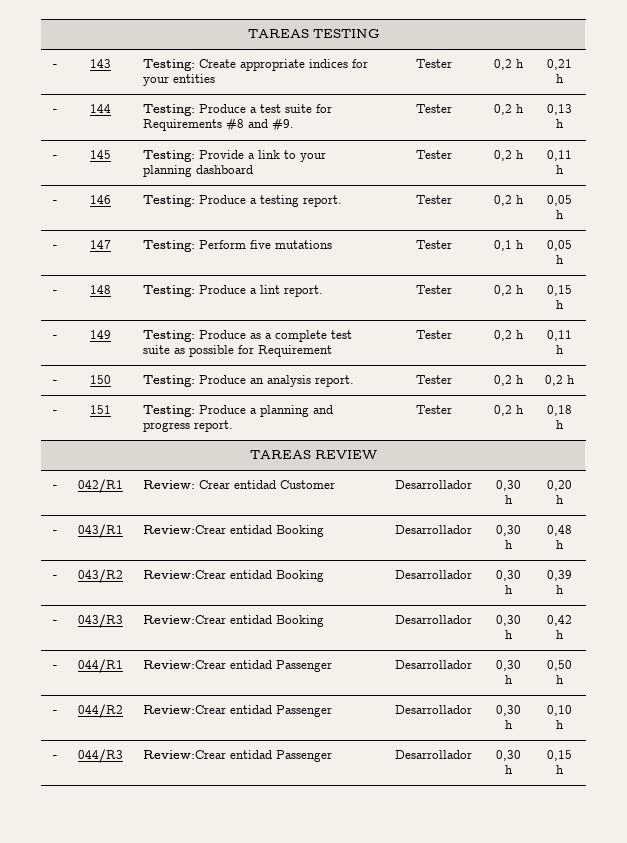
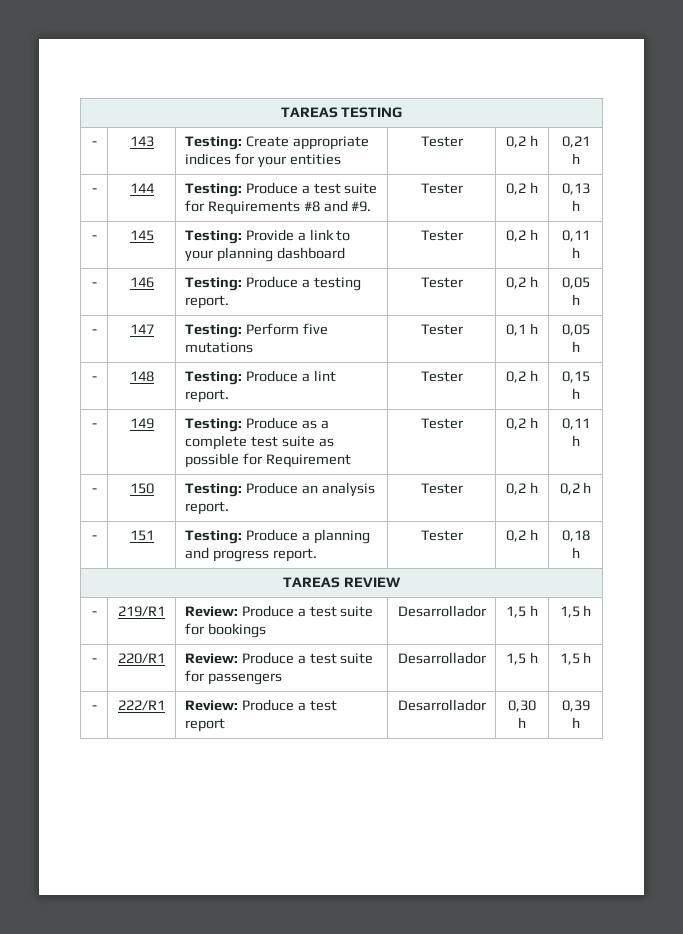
- - | 042/R1 | Review: Crear entidad Customer | Desarrollador | 0,30 h | 0,20 h
- - | 043/R1 | Review:Crear entidad Booking | Desarrollador | 0,30 h | 0,48 h
- - | 043/R2 | Review:Crear entidad Booking | Desarrollador | 0,30 h | 0,39 h
+ - | 219/R1 | Review: Produce a test suite for bookings | Desarrollador | 1,5 h | 1,5 h
+ - | 220/R1 | Review: Produce a test suite for passengers | Desarrollador | 1,5 h | 1,5 h
+ - | 222/R1 | Review: Produce a test report | Desarrollador | 0,30 h | 0,39 h
- - | 043/R3 | Review:Crear entidad Booking | Desarrollador | 0,30 h | 0,42 h
- - | 044/R1 | Review:Crear entidad Passenger | Desarrollador | 0,30 h | 0,50 h
- - | 044/R2 | Review:Crear entidad Passenger | Desarrollador | 0,30 h | 0,10 h
- - | 044/R3 | Review:Crear entidad Passenger | Desarrollador | 0,30 h | 0,15 h

